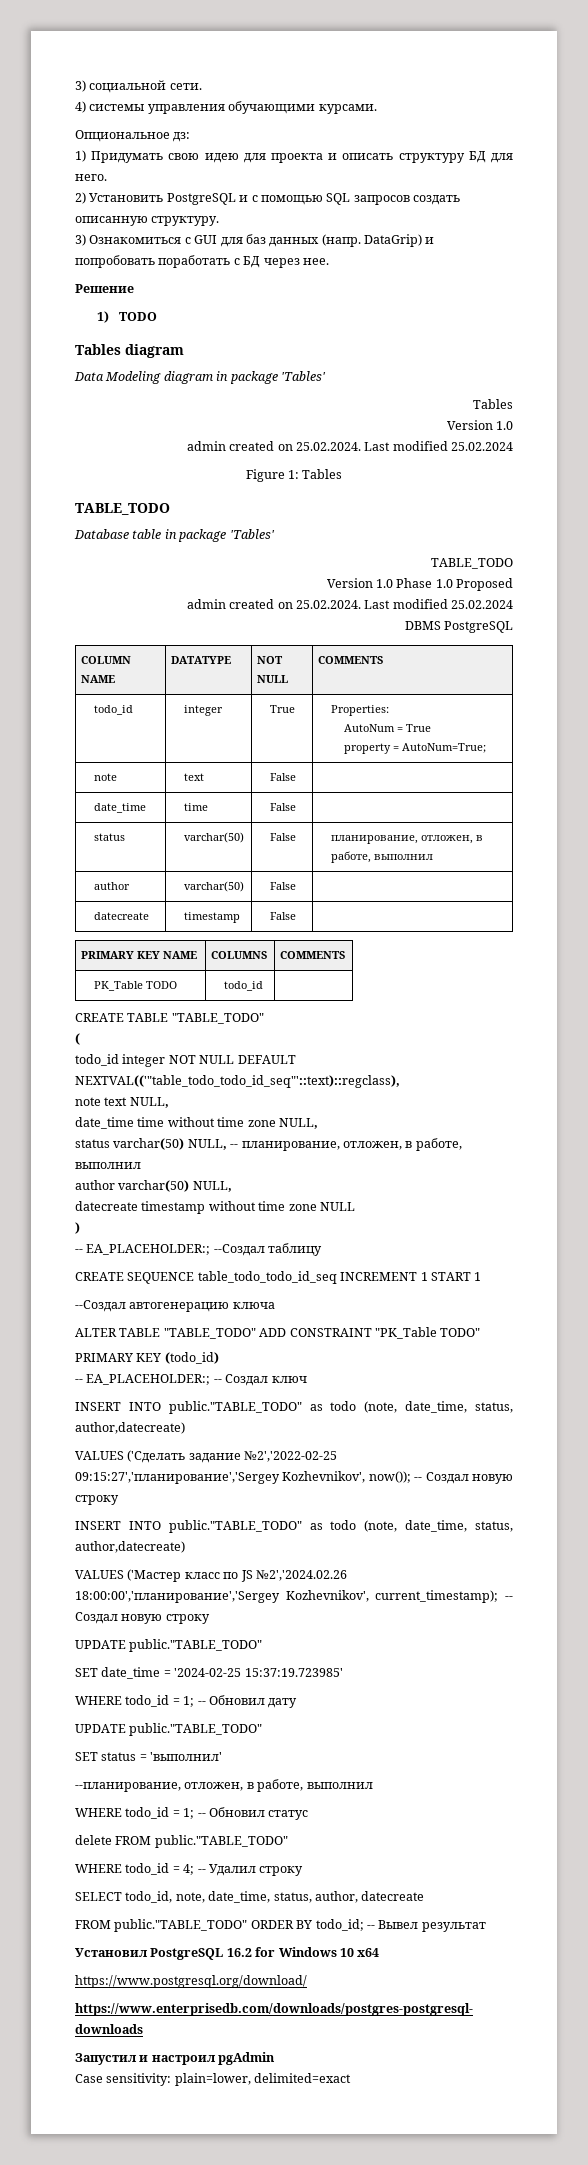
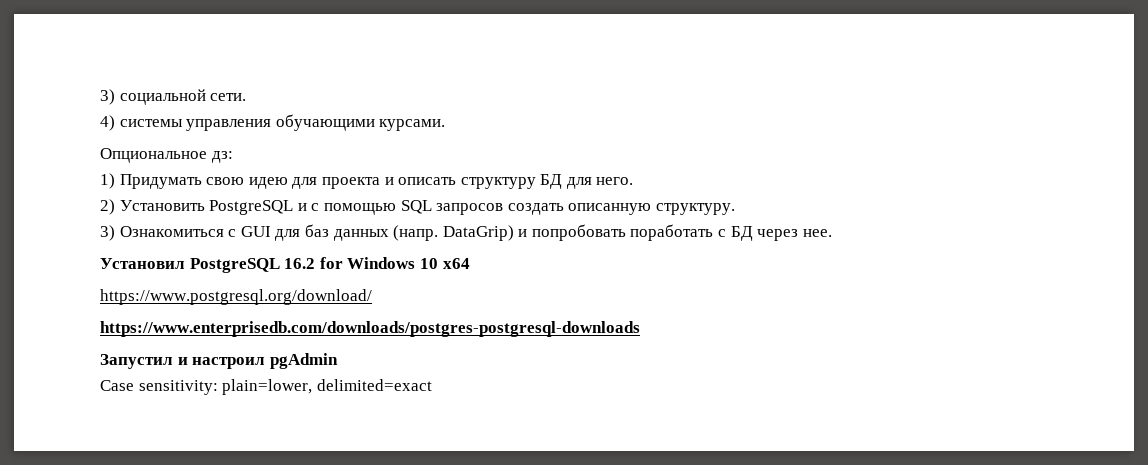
- Решение
- 1) TODO
- Tables diagram
- Data Modeling diagram in package 'Tables'
- Tables
- Version 1.0
- admin created on 25.02.2024. Last modified 25.02.2024
- Figure 1: Tables
- TABLE_TODO
- Database table in package 'Tables'
- TABLE_TODO
- Version 1.0 Phase 1.0 Proposed
- admin created on 25.02.2024. Last modified 25.02.2024
- DBMS PostgreSQL
- COLUMN NAME | DATATYPE | NOT NULL | COMMENTS
- todo_id | integer | True | Properties:
- AutoNum = True
- property = AutoNum=True;
- note | text | False |
- date_time | time | False |
- status | varchar(50) | False | планирование, отложен, в работе, выполнил
- author | varchar(50) | False |
- datecreate | timestamp | False |
- PRIMARY KEY NAME | COLUMNS | COMMENTS
- PK_Table TODO | todo_id |
- CREATE TABLE "TABLE_TODO"
- (
- todo_id integer NOT NULL DEFAULT NEXTVAL(('"table_todo_todo_id_seq"'::text)::regclass),
- note text NULL,
- date_time time without time zone NULL,
- status varchar(50) NULL, -- планирование, отложен, в работе, выполнил
- author varchar(50) NULL,
- datecreate timestamp without time zone NULL
- )
- -- EA_PLACEHOLDER:; --Создал таблицу
- CREATE SEQUENCE table_todo_todo_id_seq INCREMENT 1 START 1
- --Создал автогенерацию ключа
- ALTER TABLE "TABLE_TODO" ADD CONSTRAINT "PK_Table TODO"
- PRIMARY KEY (todo_id)
- -- EA_PLACEHOLDER:; -- Создал ключ
- INSERT INTO public."TABLE_TODO" as todo (note, date_time, status, author,datecreate)
- VALUES ('Сделать задание №2','2022-02-25 09:15:27','планирование','Sergey Kozhevnikov', now()); -- Создал новую строку
- INSERT INTO public."TABLE_TODO" as todo (note, date_time, status, author,datecreate)
- VALUES ('Мастер класс по JS №2','2024.02.26 18:00:00','планирование','Sergey Kozhevnikov', current_timestamp); -- Создал новую строку
- UPDATE public."TABLE_TODO"
- SET date_time = '2024-02-25 15:37:19.723985'
- WHERE todo_id = 1; -- Обновил дату
- UPDATE public."TABLE_TODO"
- SET status = 'выполнил'
- --планирование, отложен, в работе, выполнил
- WHERE todo_id = 1; -- Обновил статус
- delete FROM public."TABLE_TODO"
- WHERE todo_id = 4; -- Удалил строку
- SELECT todo_id, note, date_time, status, author, datecreate
- FROM public."TABLE_TODO" ORDER BY todo_id; -- Вывел результат

